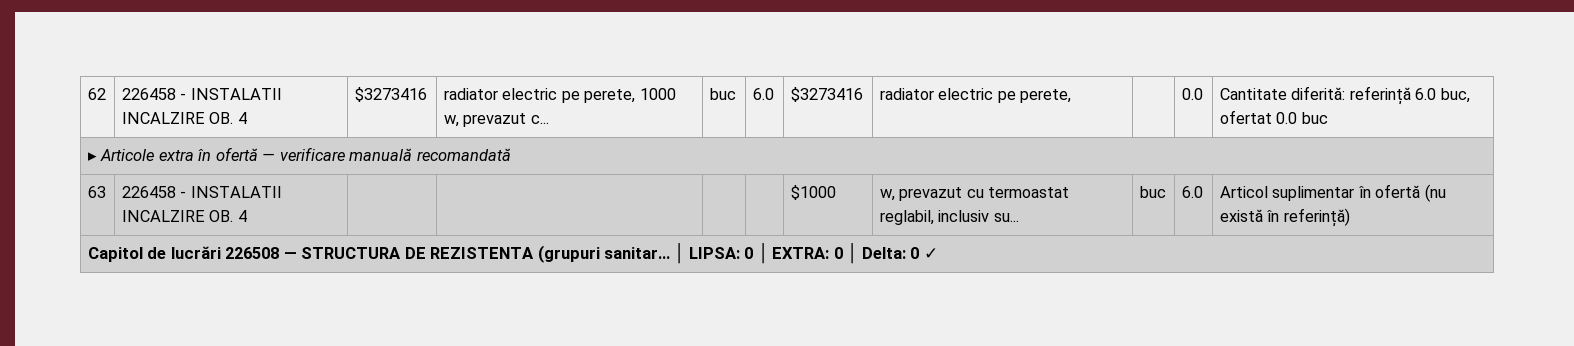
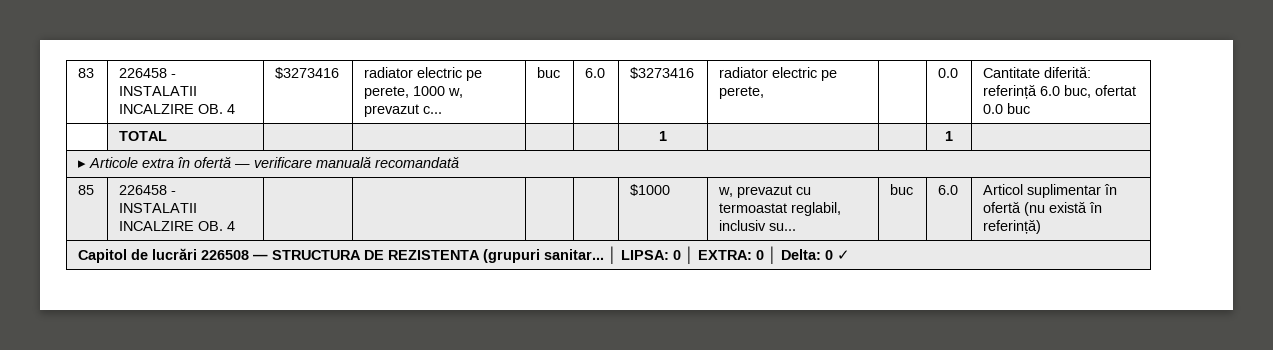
- 62 | 226458 - INSTALATII INCALZIRE OB. 4 | $3273416 | radiator electric pe perete, 1000 w, prevazut c... | buc | 6.0 | $3273416 | radiator electric pe perete, | | 0.0 | Cantitate diferită: referință 6.0 buc, ofertat 0.0 buc
+ 83 | 226458 - INSTALATII INCALZIRE OB. 4 | $3273416 | radiator electric pe perete, 1000 w, prevazut c... | buc | 6.0 | $3273416 | radiator electric pe perete, | | 0.0 | Cantitate diferită: referință 6.0 buc, ofertat 0.0 buc
+ | TOTAL | | | | | 1 | | | 1 |
- 63 | 226458 - INSTALATII INCALZIRE OB. 4 | | | | | $1000 | w, prevazut cu termoastat reglabil, inclusiv su... | buc | 6.0 | Articol suplimentar în ofertă (nu există în referință)
+ 85 | 226458 - INSTALATII INCALZIRE OB. 4 | | | | | $1000 | w, prevazut cu termoastat reglabil, inclusiv su... | buc | 6.0 | Articol suplimentar în ofertă (nu există în referință)

